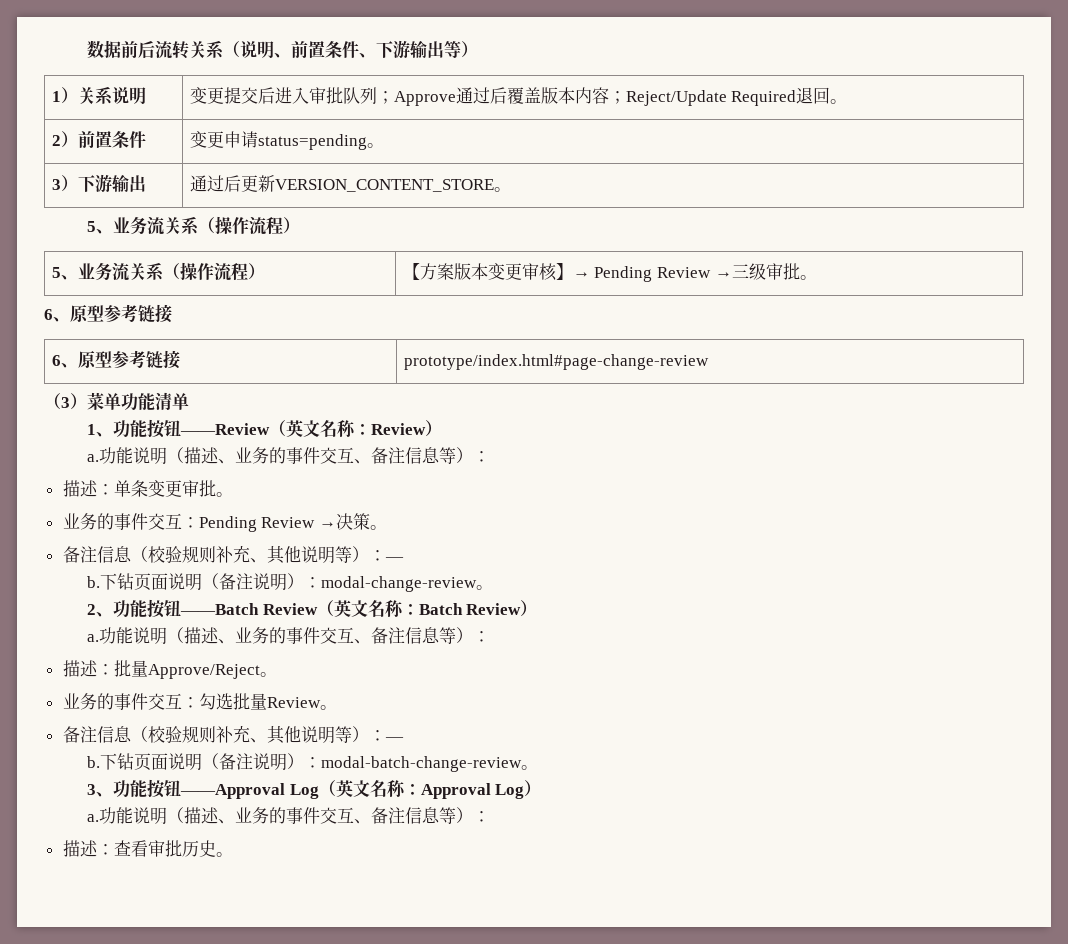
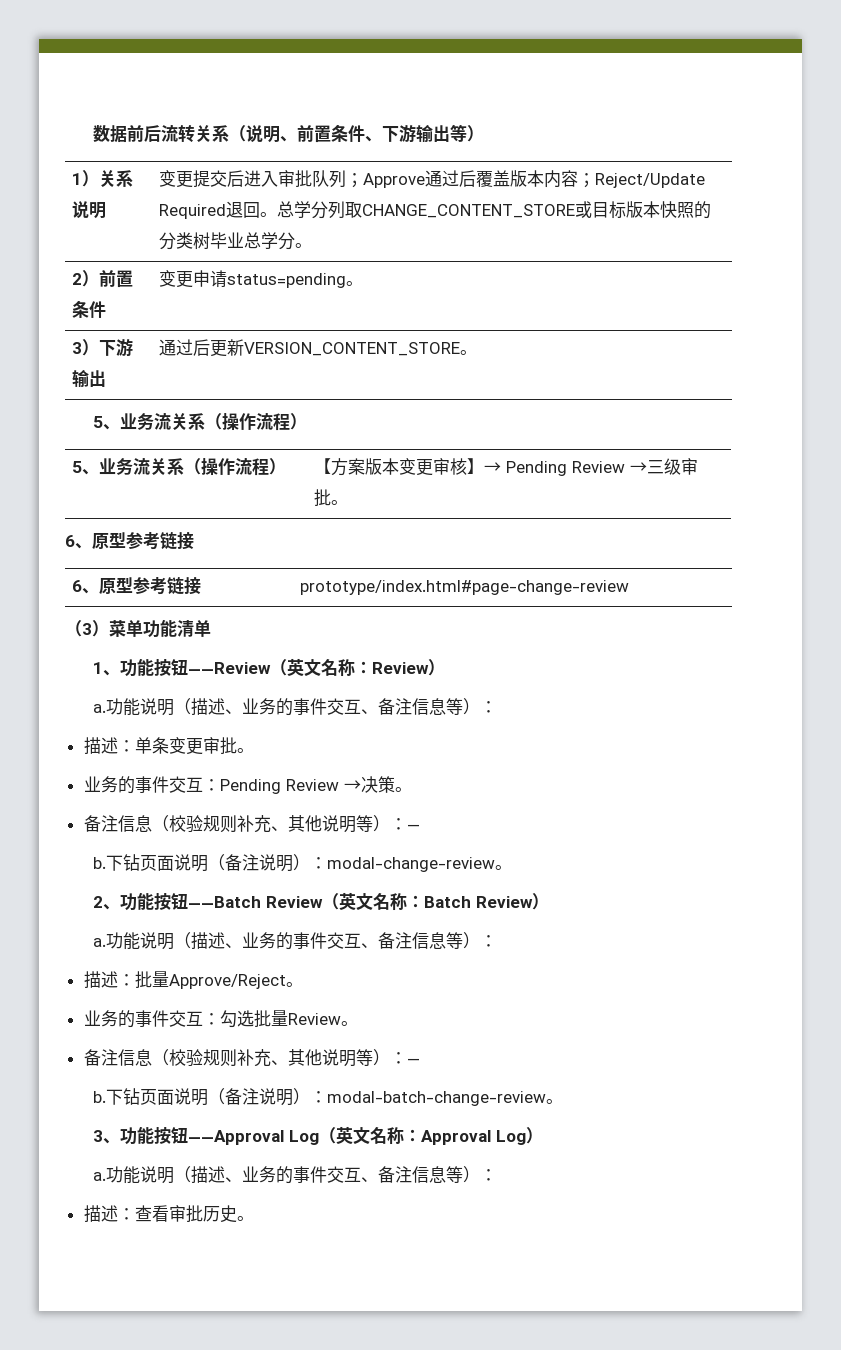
- 1）关系说明 | 变更提交后进入审批队列；Approve通过后覆盖版本内容；Reject/Update Required退回。
+ 1）关系说明 | 变更提交后进入审批队列；Approve通过后覆盖版本内容；Reject/Update Required退回。总学分列取CHANGE_CONTENT_STORE或目标版本快照的分类树毕业总学分。

